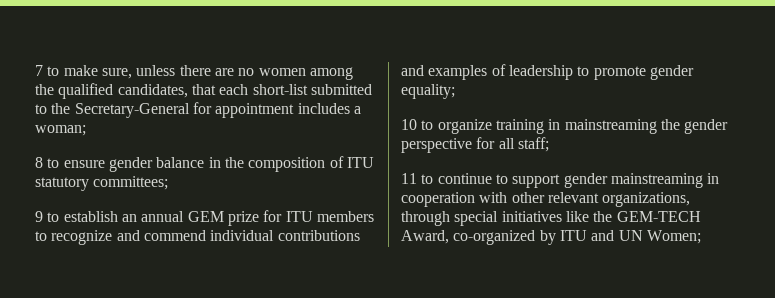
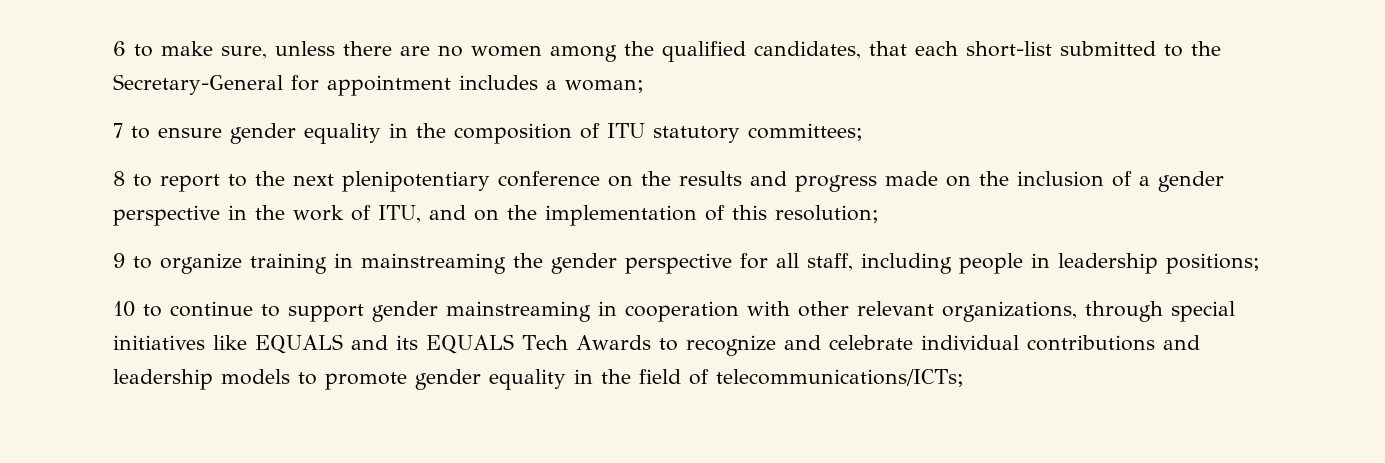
- 7 to make sure, unless there are no women among the qualified candidates, that each short-list submitted to the Secretary-General for appointment includes a woman;
+ 6 to make sure, unless there are no women among the qualified candidates, that each short-list submitted to the Secretary-General for appointment includes a woman;
- 8 to ensure gender balance in the composition of ITU statutory committees;
+ 7 to ensure gender equality in the composition of ITU statutory committees;
- 9 to establish an annual GEM prize for ITU members to recognize and commend individual contributions and examples of leadership to promote gender equality;
- 10 to organize training in mainstreaming the gender perspective for all staff;
- 11 to continue to support gender mainstreaming in cooperation with other relevant organizations, through special initiatives like the GEM-TECH Award, co-organized by ITU and UN Women;
+ 8 to report to the next plenipotentiary conference on the results and progress made on the inclusion of a gender perspective in the work of ITU, and on the implementation of this resolution;
+ 9 to organize training in mainstreaming the gender perspective for all staff, including people in leadership positions;
+ 10 to continue to support gender mainstreaming in cooperation with other relevant organizations, through special initiatives like EQUALS and its EQUALS Tech Awards to recognize and celebrate individual contributions and leadership models to promote gender equality in the field of telecommunications/ICTs;

